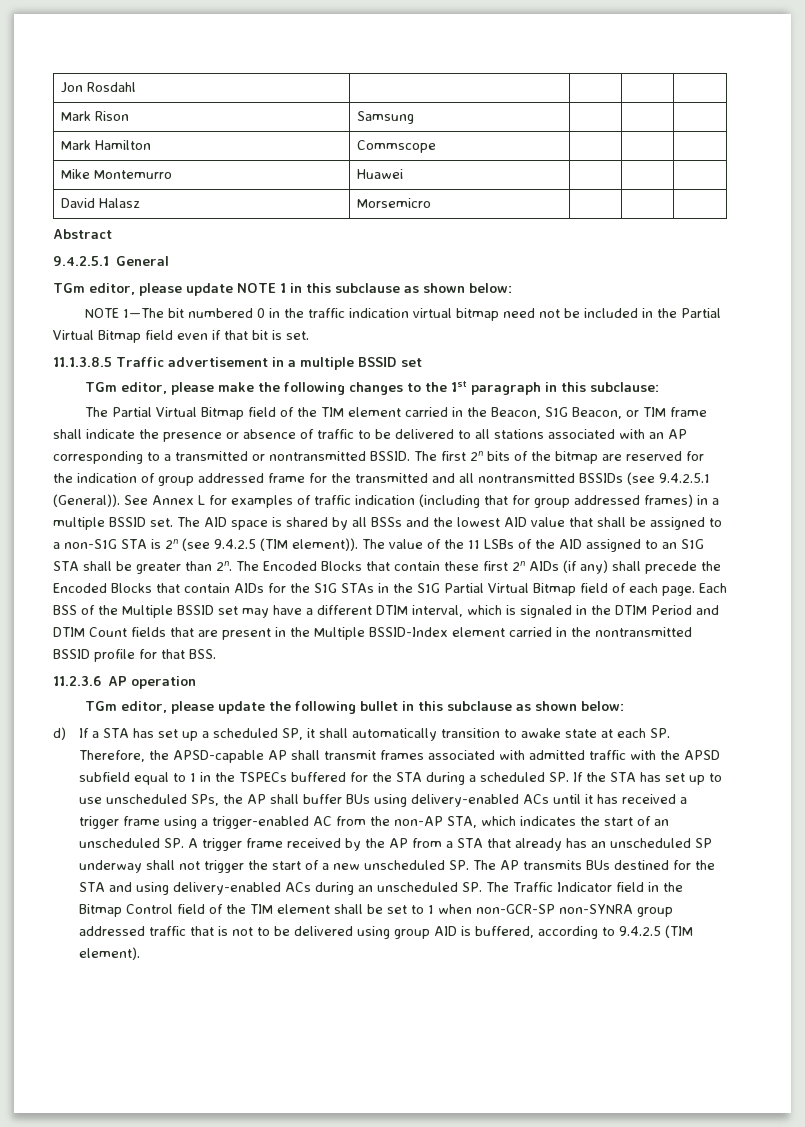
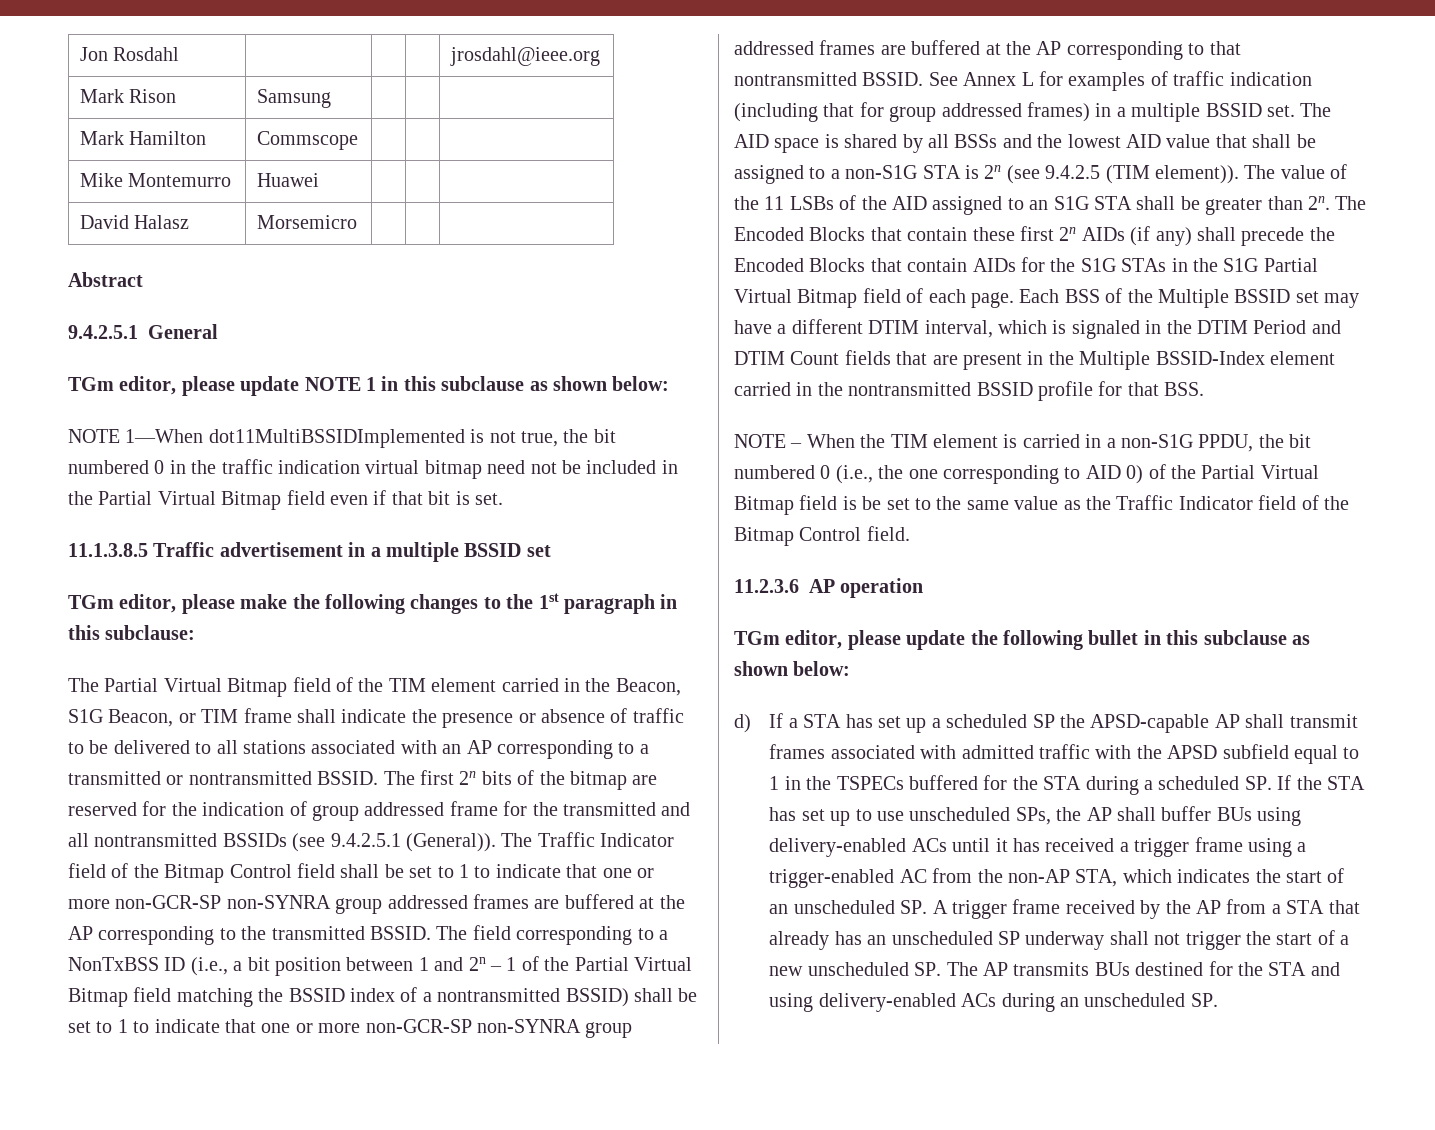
- Jon Rosdahl | | | |
+ Jon Rosdahl | | | | jrosdahl@ieee.org
- NOTE 1—The bit numbered 0 in the traffic indication virtual bitmap need not be included in the Partial Virtual Bitmap field even if that bit is set.
+ NOTE 1—When dot11MultiBSSIDImplemented is not true, the bit numbered 0 in the traffic indication virtual bitmap need not be included in the Partial Virtual Bitmap field even if that bit is set.
+ The Traffic Indicator field of the Bitmap Control field shall be set to 1 to indicate that one or more non-GCR-SP non-SYNRA group addressed frames are buffered at the AP corresponding to the transmitted BSSID. The field corresponding to a NonTxBSS ID (i.e., a bit position between 1 and 2n – 1 of the Partial Virtual Bitmap field matching the BSSID index of a nontransmitted BSSID) shall be set to 1 to indicate that one or more non-GCR-SP non-SYNRA group addressed frames are buffered at the AP corresponding to that nontransmitted BSSID.
+ NOTE – When the TIM element is carried in a non-S1G PPDU, the bit numbered 0 (i.e., the one corresponding to AID 0) of the Partial Virtual Bitmap field is be set to the same value as the Traffic Indicator field of the Bitmap Control field.
- d) If a STA has set up a scheduled SP, it shall automatically transition to awake state at each SP. Therefore, the APSD-capable AP shall transmit frames associated with admitted traffic with the APSD subfield equal to 1 in the TSPECs buffered for the STA during a scheduled SP. If the STA has set up to use unscheduled SPs, the AP shall buffer BUs using delivery-enabled ACs until it has received a trigger frame using a trigger-enabled AC from the non-AP STA, which indicates the start of an unscheduled SP. A trigger frame received by the AP from a STA that already has an unscheduled SP underway shall not trigger the start of a new unscheduled SP. The AP transmits BUs destined for the STA and using delivery-enabled ACs during an unscheduled SP. The Traffic Indicator field in the Bitmap Control field of the TIM element shall be set to 1 when non-GCR-SP non-SYNRA group addressed traffic that is not to be delivered using group AID is buffered, according to 9.4.2.5 (TIM element).
+ d) If a STA has set up a scheduled SP the APSD-capable AP shall transmit frames associated with admitted traffic with the APSD subfield equal to 1 in the TSPECs buffered for the STA during a scheduled SP. If the STA has set up to use unscheduled SPs, the AP shall buffer BUs using delivery-enabled ACs until it has received a trigger frame using a trigger-enabled AC from the non-AP STA, which indicates the start of an unscheduled SP. A trigger frame received by the AP from a STA that already has an unscheduled SP underway shall not trigger the start of a new unscheduled SP. The AP transmits BUs destined for the STA and using delivery-enabled ACs during an unscheduled SP.

